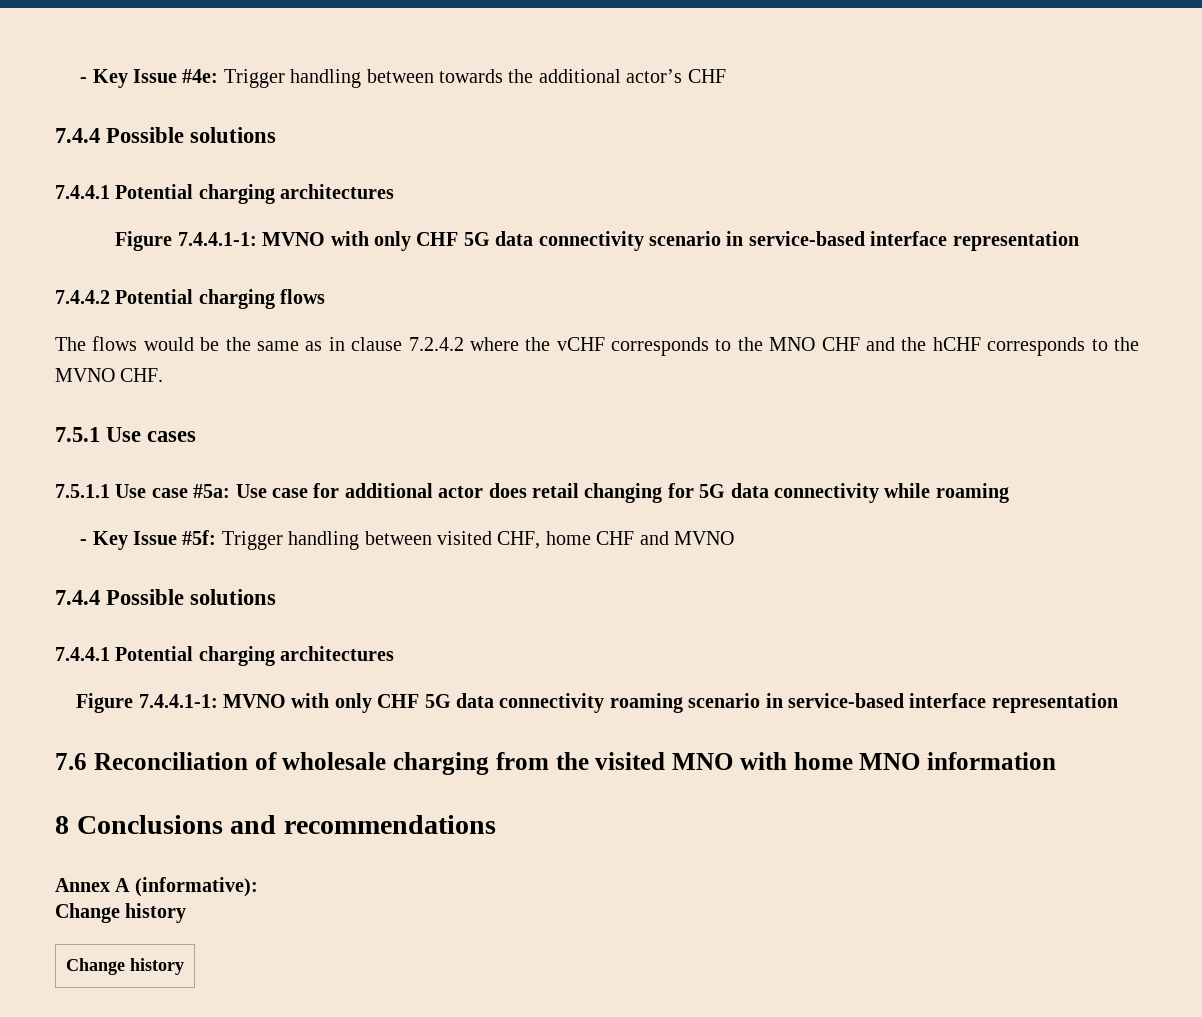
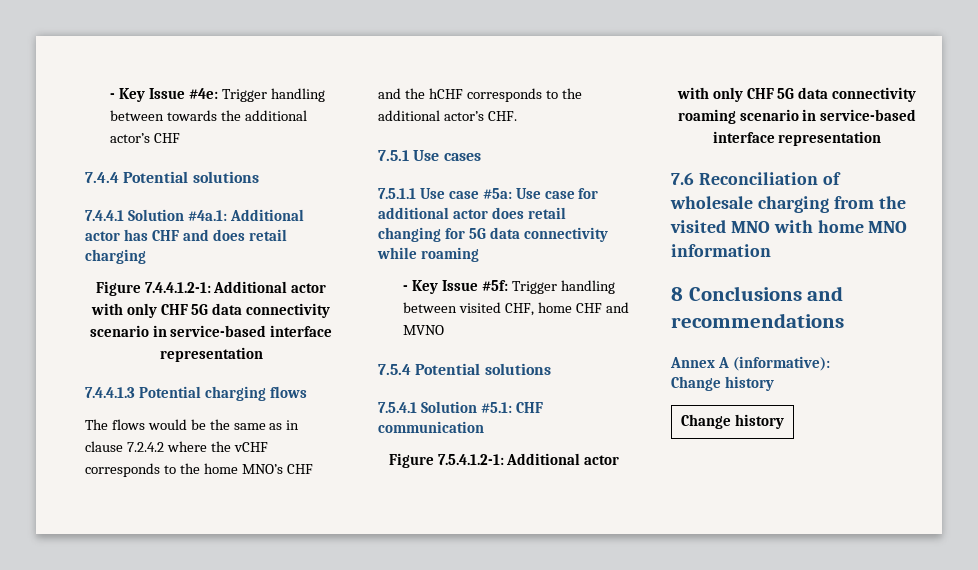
  - Key Issue #4e: Trigger handling between towards the additional actor’s CHF
- 7.4.4 Possible solutions
- 7.4.4.1 Potential charging architectures
- Figure 7.4.4.1-1: MVNO with only CHF 5G data connectivity scenario in service-based interface representation
+ 7.4.4 Potential solutions
+ 7.4.4.1 Solution #4a.1: Additional actor has CHF and does retail charging
+ Figure 7.4.4.1.2-1: Additional actor with only CHF 5G data connectivity scenario in service-based interface representation
- 7.4.4.2 Potential charging flows
+ 7.4.4.1.3 Potential charging flows
- The flows would be the same as in clause 7.2.4.2 where the vCHF corresponds to the MNO CHF and the hCHF corresponds to the MVNO CHF.
+ The flows would be the same as in clause 7.2.4.2 where the vCHF corresponds to the home MNO’s CHF and the hCHF corresponds to the additional actor’s CHF.
  - Key Issue #5f: Trigger handling between visited CHF, home CHF and MVNO
- 7.4.4 Possible solutions
- 7.4.4.1 Potential charging architectures
- Figure 7.4.4.1-1: MVNO with only CHF 5G data connectivity roaming scenario in service-based interface representation
+ 7.5.4 Potential solutions
+ 7.5.4.1 Solution #5.1: CHF communication
+ Figure 7.5.4.1.2-1: Additional actor with only CHF 5G data connectivity roaming scenario in service-based interface representation

